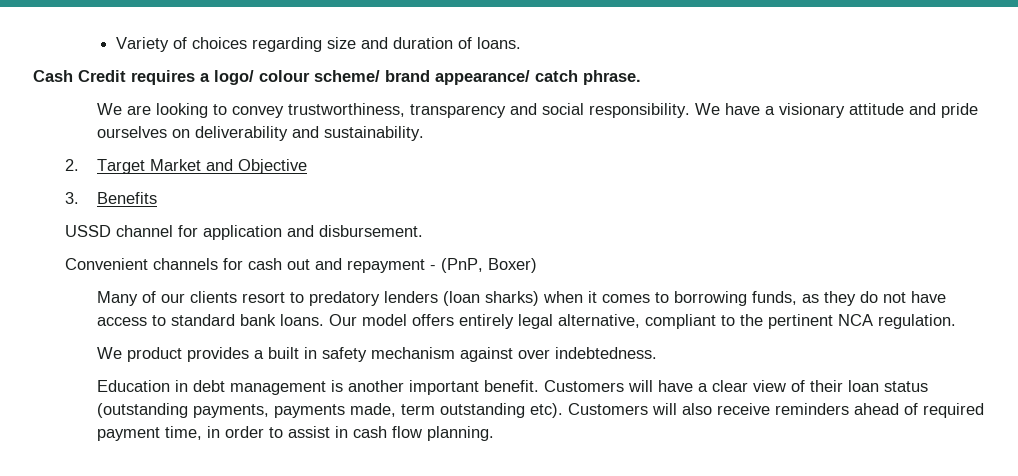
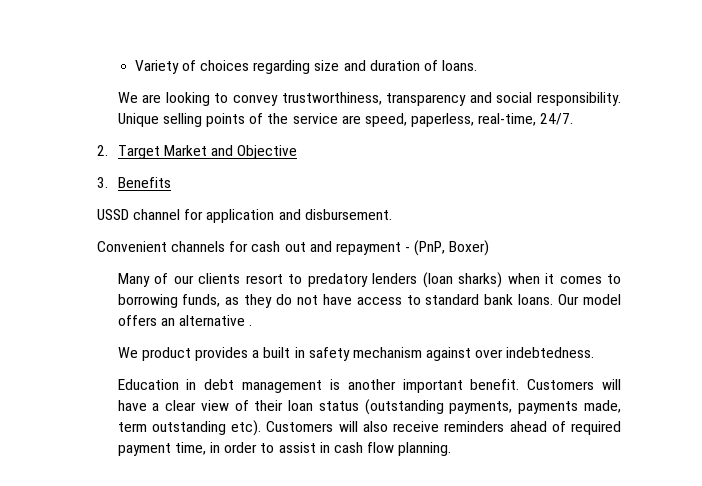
- Cash Credit requires a logo/ colour scheme/ brand appearance/ catch phrase.
- We have a visionary attitude and pride ourselves on deliverability and sustainability.
+ Unique selling points of the service are speed, paperless, real-time, 24/7.
- Our model offers entirely legal alternative, compliant to the pertinent NCA regulation.
+ Our model offers an alternative .

